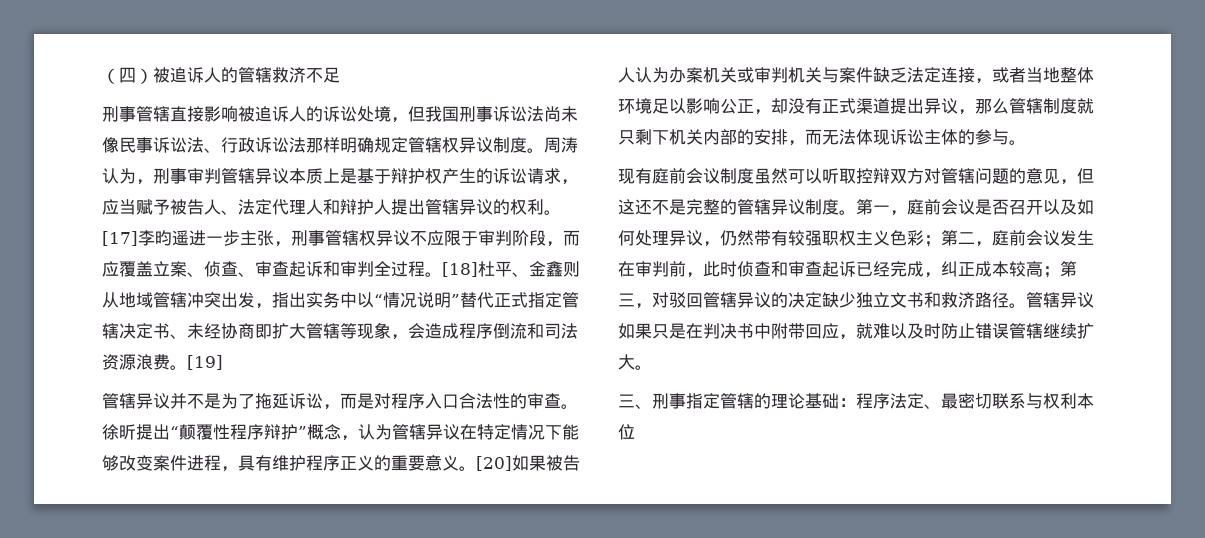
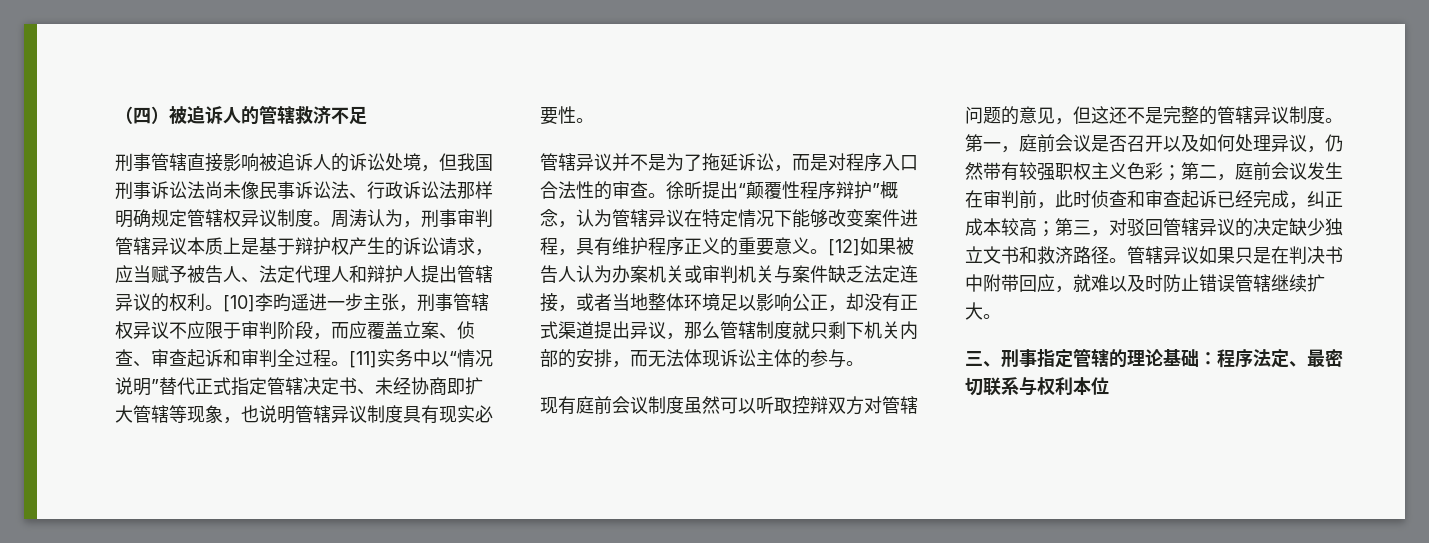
- [17]李昀遥进一步主张，刑事管辖权异议不应限于审判阶段，而应覆盖立案、侦查、审查起诉和审判全过程。
+ [10]李昀遥进一步主张，刑事管辖权异议不应限于审判阶段，而应覆盖立案、侦查、审查起诉和审判全过程。
- [18]杜平、金鑫则从地域管辖冲突出发，指出实务中以“情况说明”替代正式指定管辖决定书、未经协商即扩大管辖等现象，会造成程序倒流和司法资源浪费。[19]
+ [11]实务中以“情况说明”替代正式指定管辖决定书、未经协商即扩大管辖等现象，也说明管辖异议制度具有现实必要性。
- [20]如果被告人认为办案机关或审判机关与案件缺乏法定连接，或者当地整体环境足以影响公正，却没有正式渠道提出异议，那么管辖制度就只剩下机关内部的安排，而无法体现诉讼主体的参与。
+ [12]如果被告人认为办案机关或审判机关与案件缺乏法定连接，或者当地整体环境足以影响公正，却没有正式渠道提出异议，那么管辖制度就只剩下机关内部的安排，而无法体现诉讼主体的参与。

